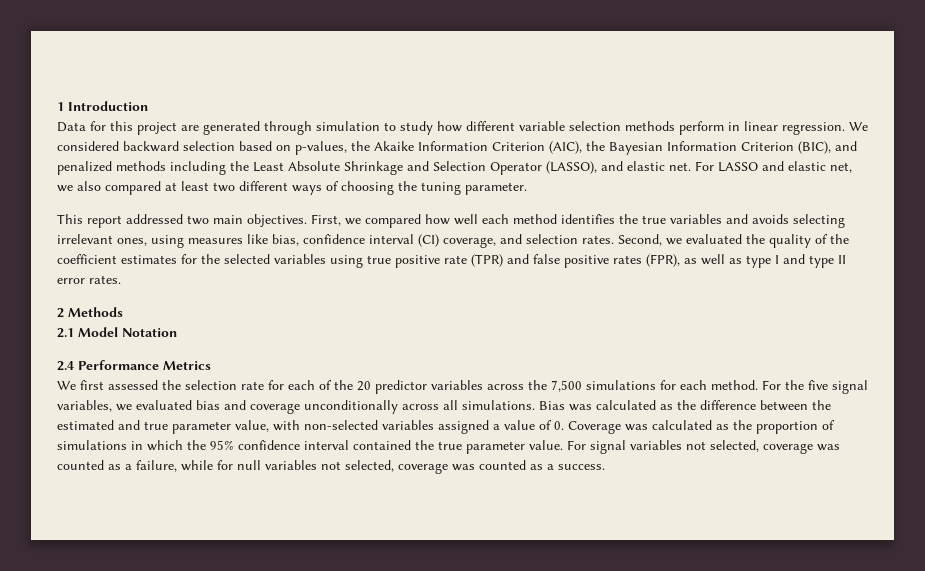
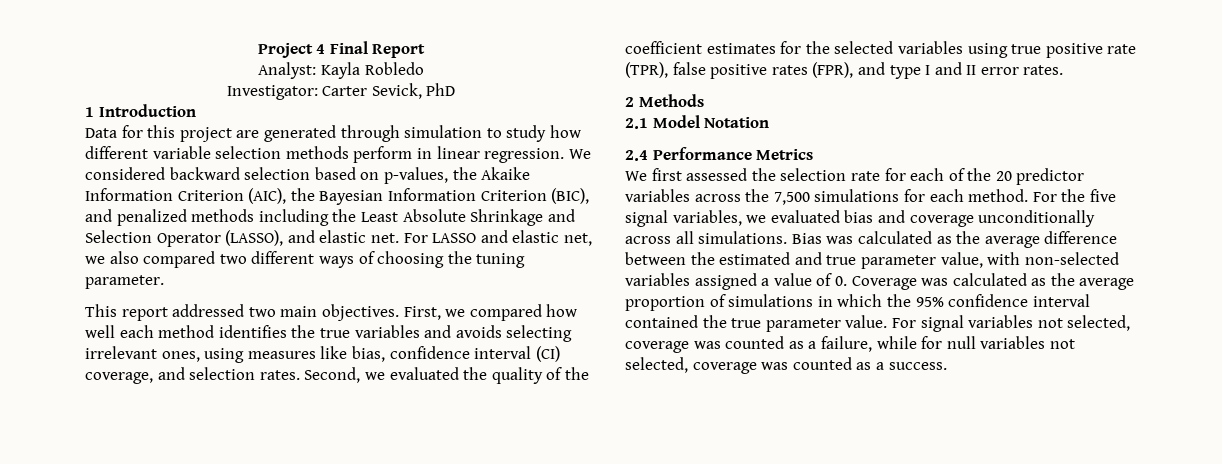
+ Project 4 Final Report
+ Analyst: Kayla Robledo
+ Investigator: Carter Sevick, PhD
- For LASSO and elastic net, we also compared at least two different ways of choosing the tuning parameter.
+ For LASSO and elastic net, we also compared two different ways of choosing the tuning parameter.
- Second, we evaluated the quality of the coefficient estimates for the selected variables using true positive rate (TPR) and false positive rates (FPR), as well as type I and type II error rates.
+ Second, we evaluated the quality of the coefficient estimates for the selected variables using true positive rate (TPR), false positive rates (FPR), and type I and II error rates.
- Bias was calculated as the difference between the estimated and true parameter value, with non-selected variables assigned a value of 0. Coverage was calculated as the proportion of simulations in which the 95% confidence interval contained the true parameter value.
+ Bias was calculated as the average difference between the estimated and true parameter value, with non-selected variables assigned a value of 0. Coverage was calculated as the average proportion of simulations in which the 95% confidence interval contained the true parameter value.

